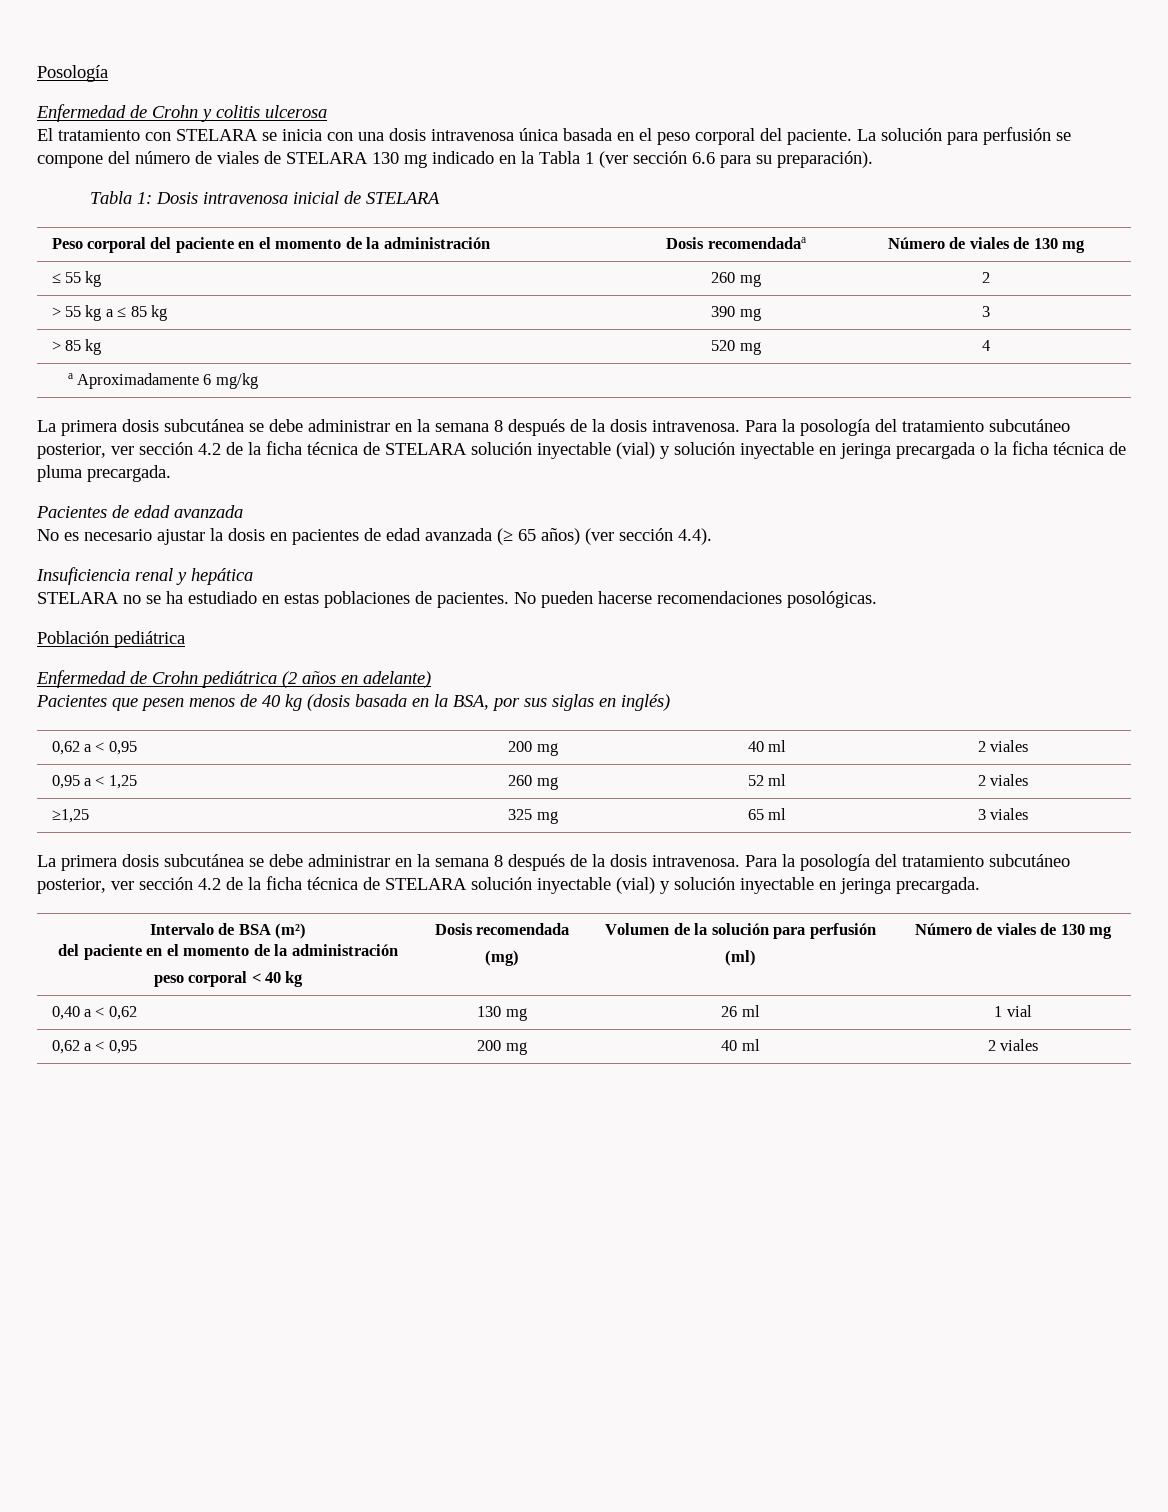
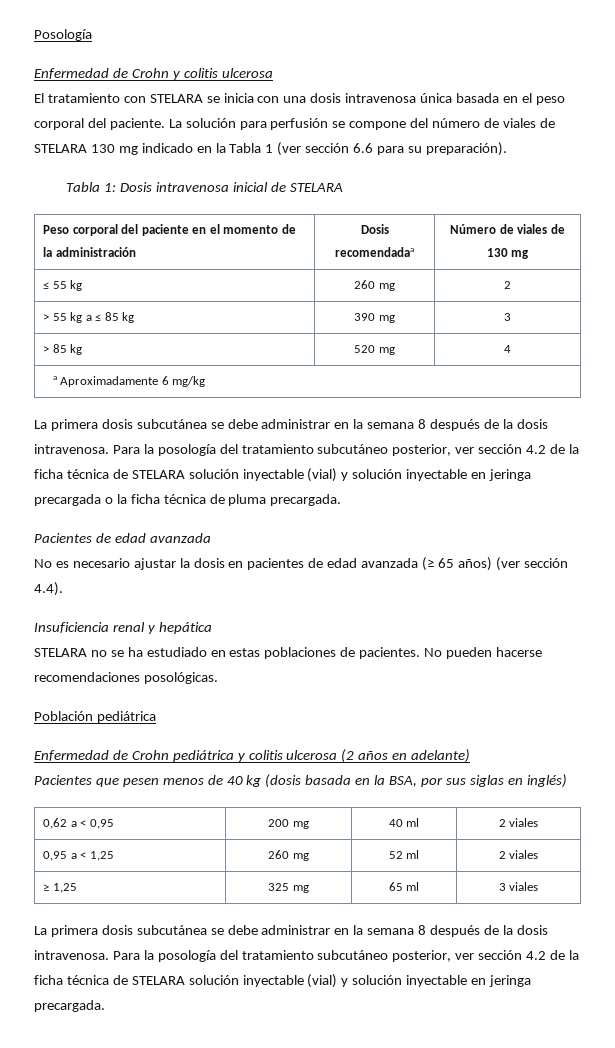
- Enfermedad de Crohn pediátrica (2 años en adelante)
+ Enfermedad de Crohn pediátrica y colitis ulcerosa (2 años en adelante)
- ≥1,25 | 325 mg | 65 ml | 3 viales
+ ≥ 1,25 | 325 mg | 65 ml | 3 viales
- Intervalo de BSA (m²)
- del paciente en el momento de la administración
- peso corporal < 40 kg | Dosis recomendada
- (mg) | Volumen de la solución para perfusión
- (ml) | Número de viales de 130 mg
- 0,40 a < 0,62 | 130 mg | 26 ml | 1 vial
- 0,62 a < 0,95 | 200 mg | 40 ml | 2 viales

